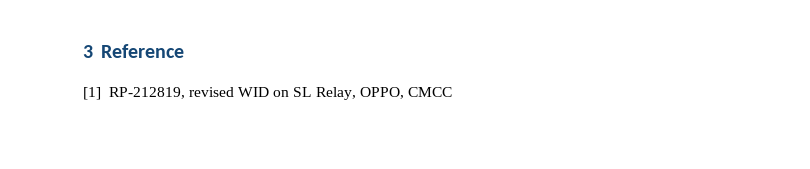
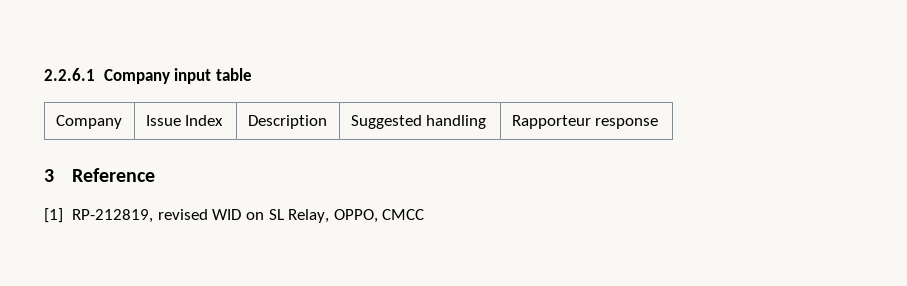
+ 2.2.6.1 Company input table
+ Company | Issue Index | Description | Suggested handling | Rapporteur response

